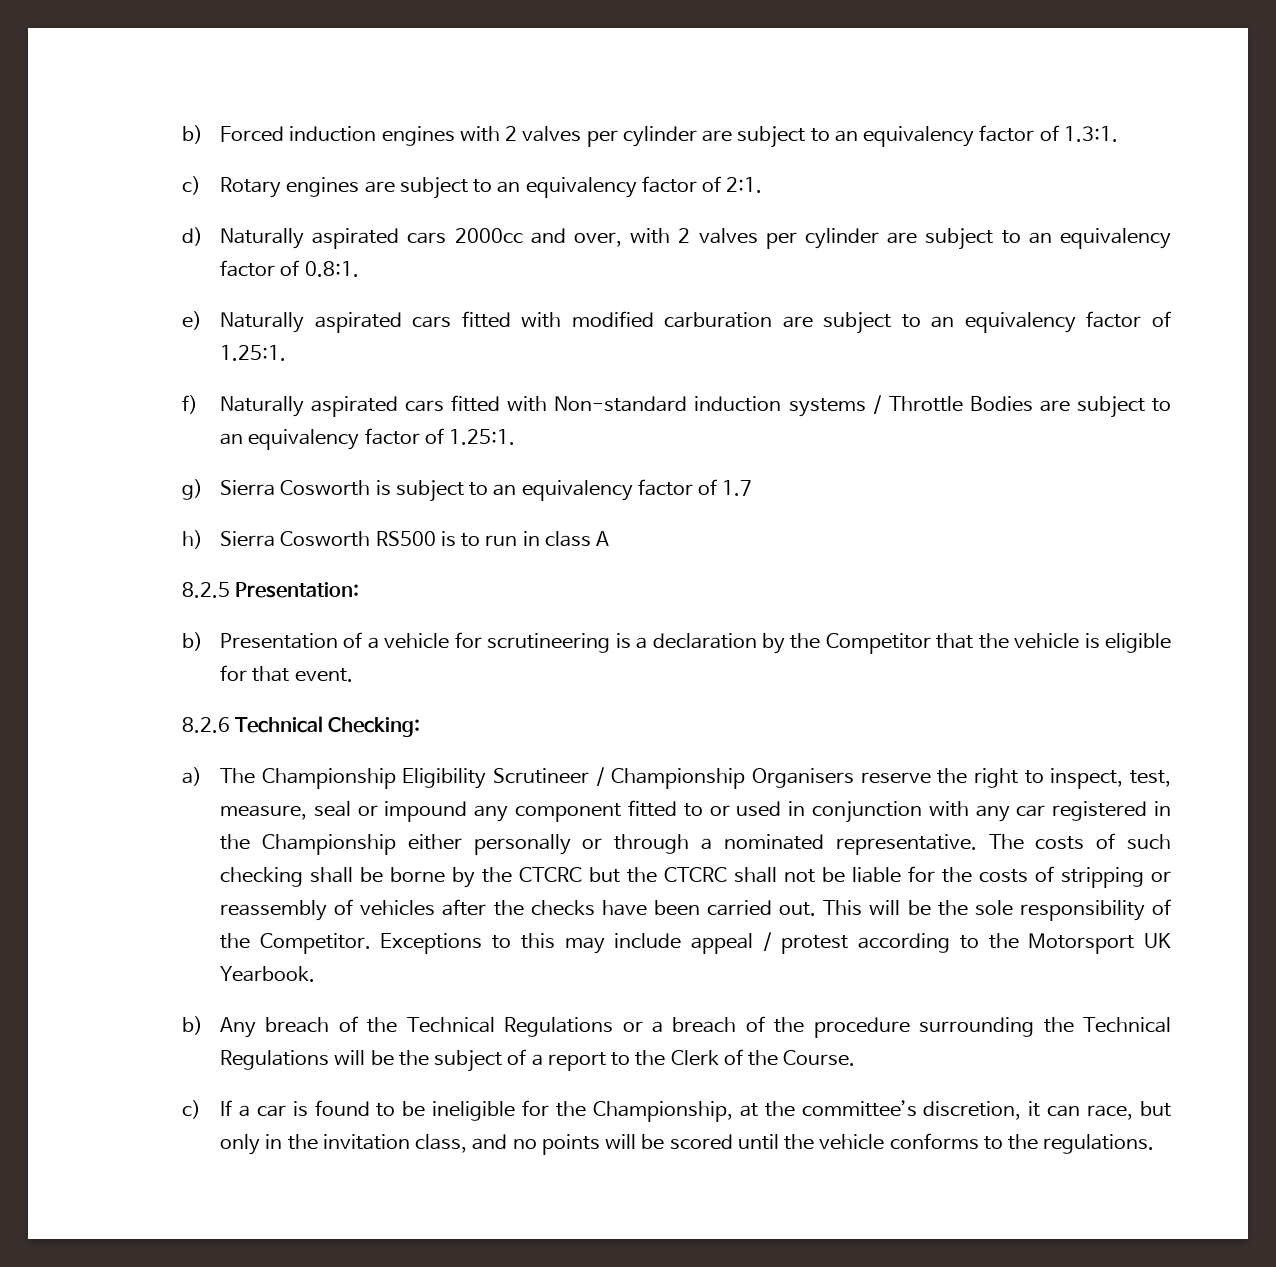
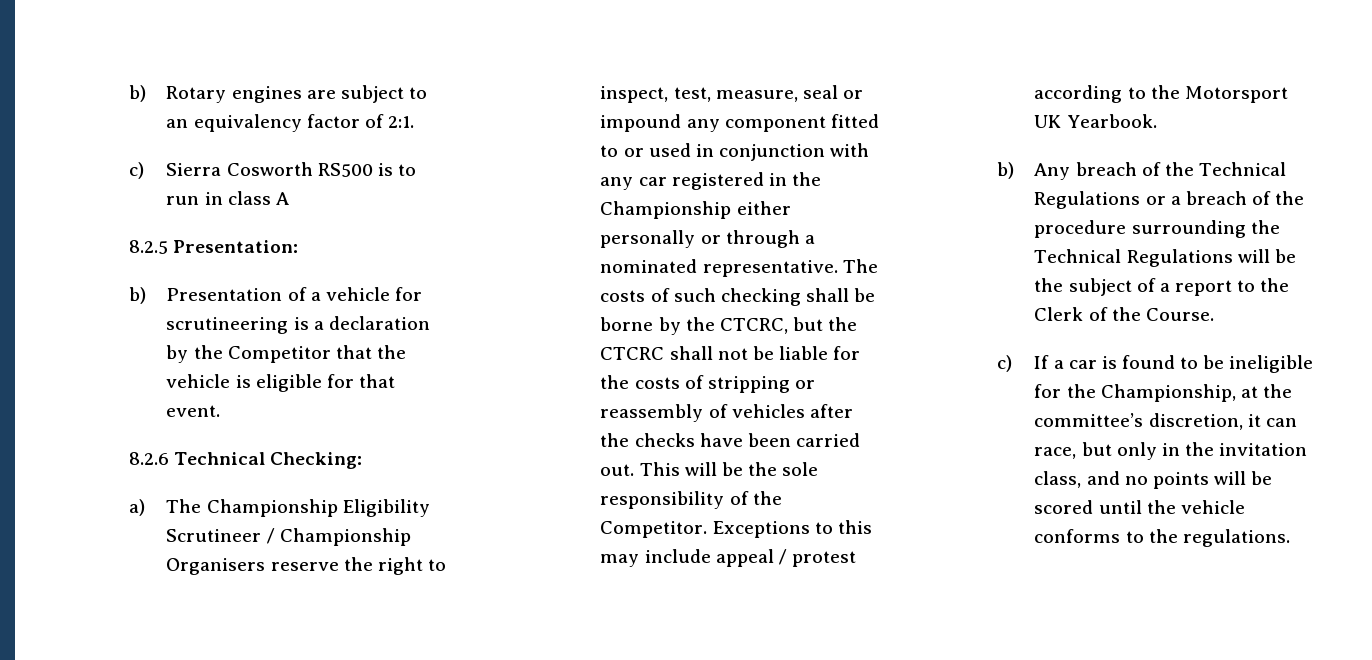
- b) Forced induction engines with 2 valves per cylinder are subject to an equivalency factor of 1.3:1.
- c) Rotary engines are subject to an equivalency factor of 2:1.
+ b) Rotary engines are subject to an equivalency factor of 2:1.
- d) Naturally aspirated cars 2000cc and over, with 2 valves per cylinder are subject to an equivalency factor of 0.8:1.
- e) Naturally aspirated cars fitted with modified carburation are subject to an equivalency factor of 1.25:1.
- f) Naturally aspirated cars fitted with Non-standard induction systems / Throttle Bodies are subject to an equivalency factor of 1.25:1.
- g) Sierra Cosworth is subject to an equivalency factor of 1.7
- h) Sierra Cosworth RS500 is to run in class A
+ c) Sierra Cosworth RS500 is to run in class A
- The costs of such checking shall be borne by the CTCRC but the CTCRC shall not be liable for the costs of stripping or reassembly of vehicles after the checks have been carried out.
+ The costs of such checking shall be borne by the CTCRC, but the CTCRC shall not be liable for the costs of stripping or reassembly of vehicles after the checks have been carried out.

